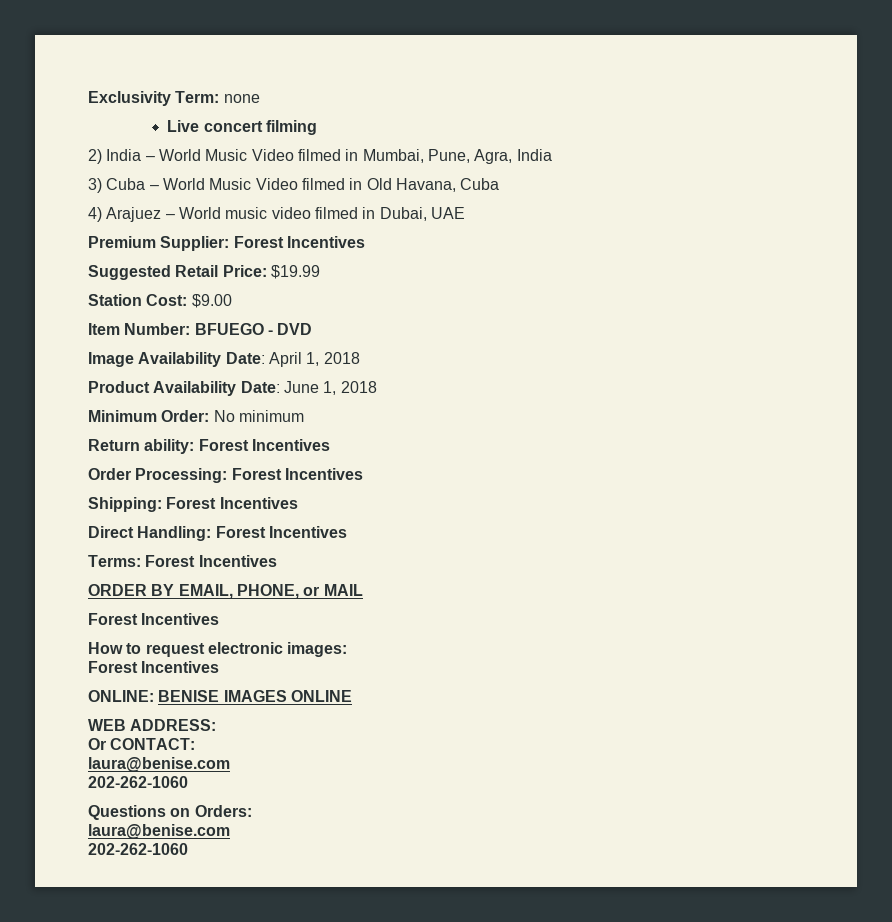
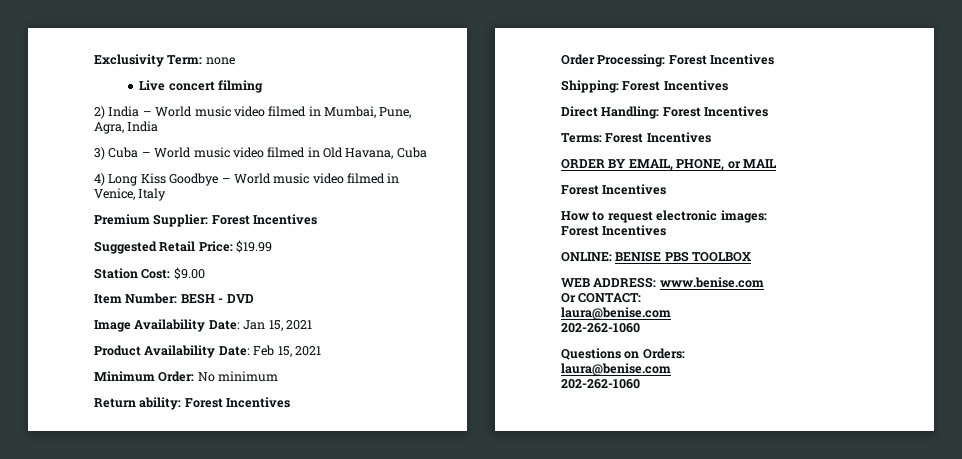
- 2) India – World Music Video filmed in Mumbai, Pune, Agra, India
+ 2) India – World music video filmed in Mumbai, Pune, Agra, India
- 3) Cuba – World Music Video filmed in Old Havana, Cuba
+ 3) Cuba – World music video filmed in Old Havana, Cuba
- 4) Arajuez – World music video filmed in Dubai, UAE
+ 4) Long Kiss Goodbye – World music video filmed in Venice, Italy
- Item Number: BFUEGO - DVD
+ Item Number: BESH - DVD
- Image Availability Date: April 1, 2018
+ Image Availability Date: Jan 15, 2021
- Product Availability Date: June 1, 2018
+ Product Availability Date: Feb 15, 2021
- ONLINE: BENISE IMAGES ONLINE
+ ONLINE: BENISE PBS TOOLBOX
- WEB ADDRESS:
+ WEB ADDRESS: www.benise.com

